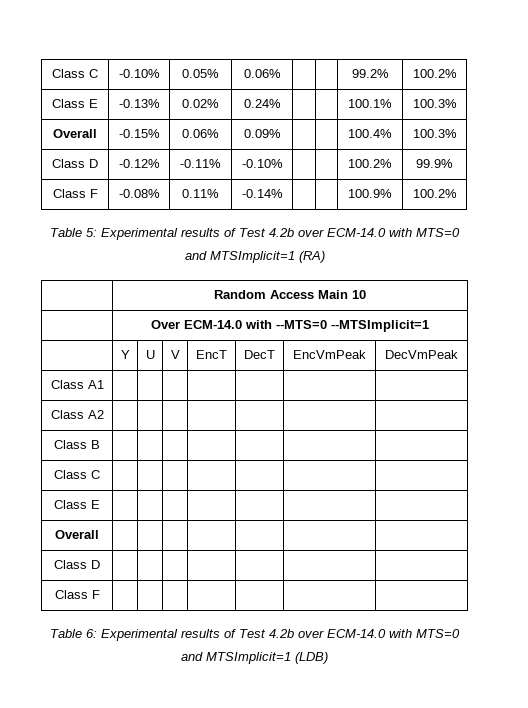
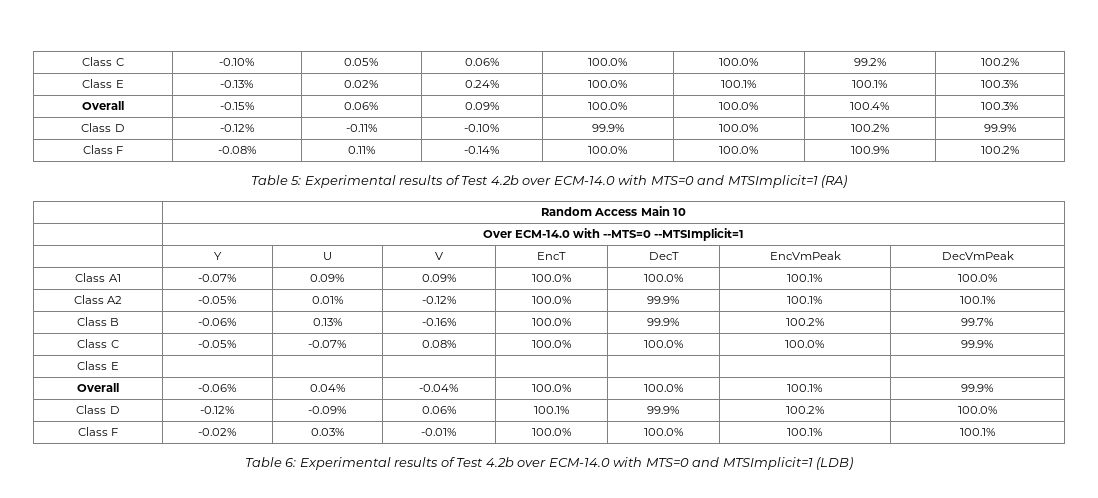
- Class C | -0.10% | 0.05% | 0.06% | | | 99.2% | 100.2%
+ Class C | -0.10% | 0.05% | 0.06% | 100.0% | 100.0% | 99.2% | 100.2%
- Class E | -0.13% | 0.02% | 0.24% | | | 100.1% | 100.3%
+ Class E | -0.13% | 0.02% | 0.24% | 100.0% | 100.1% | 100.1% | 100.3%
- Overall | -0.15% | 0.06% | 0.09% | | | 100.4% | 100.3%
+ Overall | -0.15% | 0.06% | 0.09% | 100.0% | 100.0% | 100.4% | 100.3%
- Class D | -0.12% | -0.11% | -0.10% | | | 100.2% | 99.9%
+ Class D | -0.12% | -0.11% | -0.10% | 99.9% | 100.0% | 100.2% | 99.9%
- Class F | -0.08% | 0.11% | -0.14% | | | 100.9% | 100.2%
+ Class F | -0.08% | 0.11% | -0.14% | 100.0% | 100.0% | 100.9% | 100.2%
- Class A1 | | | | | | |
- Class A2 | | | | | | |
- Class B | | | | | | |
- Class C | | | | | | |
+ Class A1 | -0.07% | 0.09% | 0.09% | 100.0% | 100.0% | 100.1% | 100.0%
+ Class A2 | -0.05% | 0.01% | -0.12% | 100.0% | 99.9% | 100.1% | 100.1%
+ Class B | -0.06% | 0.13% | -0.16% | 100.0% | 99.9% | 100.2% | 99.7%
+ Class C | -0.05% | -0.07% | 0.08% | 100.0% | 100.0% | 100.0% | 99.9%
  Class E | | | | | | |
- Overall | | | | | | |
- Class D | | | | | | |
- Class F | | | | | | |
+ Overall | -0.06% | 0.04% | -0.04% | 100.0% | 100.0% | 100.1% | 99.9%
+ Class D | -0.12% | -0.09% | 0.06% | 100.1% | 99.9% | 100.2% | 100.0%
+ Class F | -0.02% | 0.03% | -0.01% | 100.0% | 100.0% | 100.1% | 100.1%

